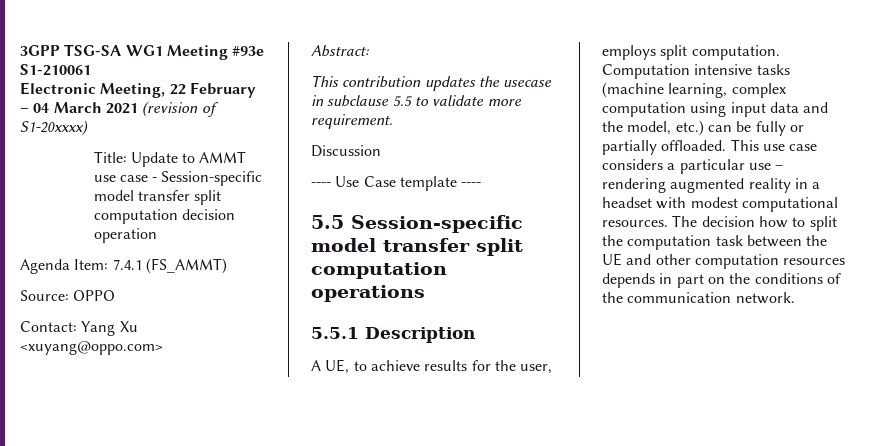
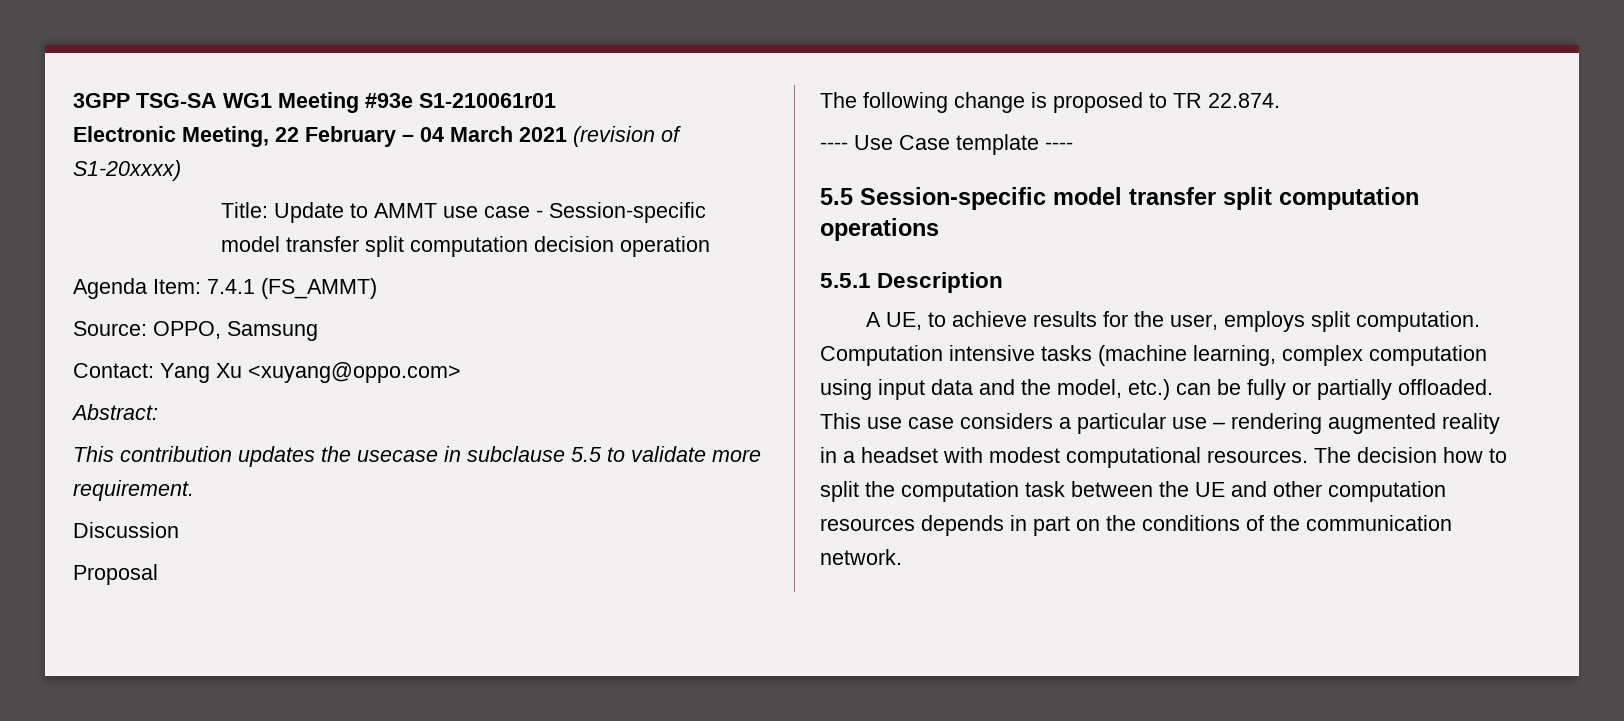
- 3GPP TSG-SA WG1 Meeting #93e S1-210061
+ 3GPP TSG-SA WG1 Meeting #93e S1-210061r01
- Source: OPPO
+ Source: OPPO, Samsung
+ Proposal
+ The following change is proposed to TR 22.874.

